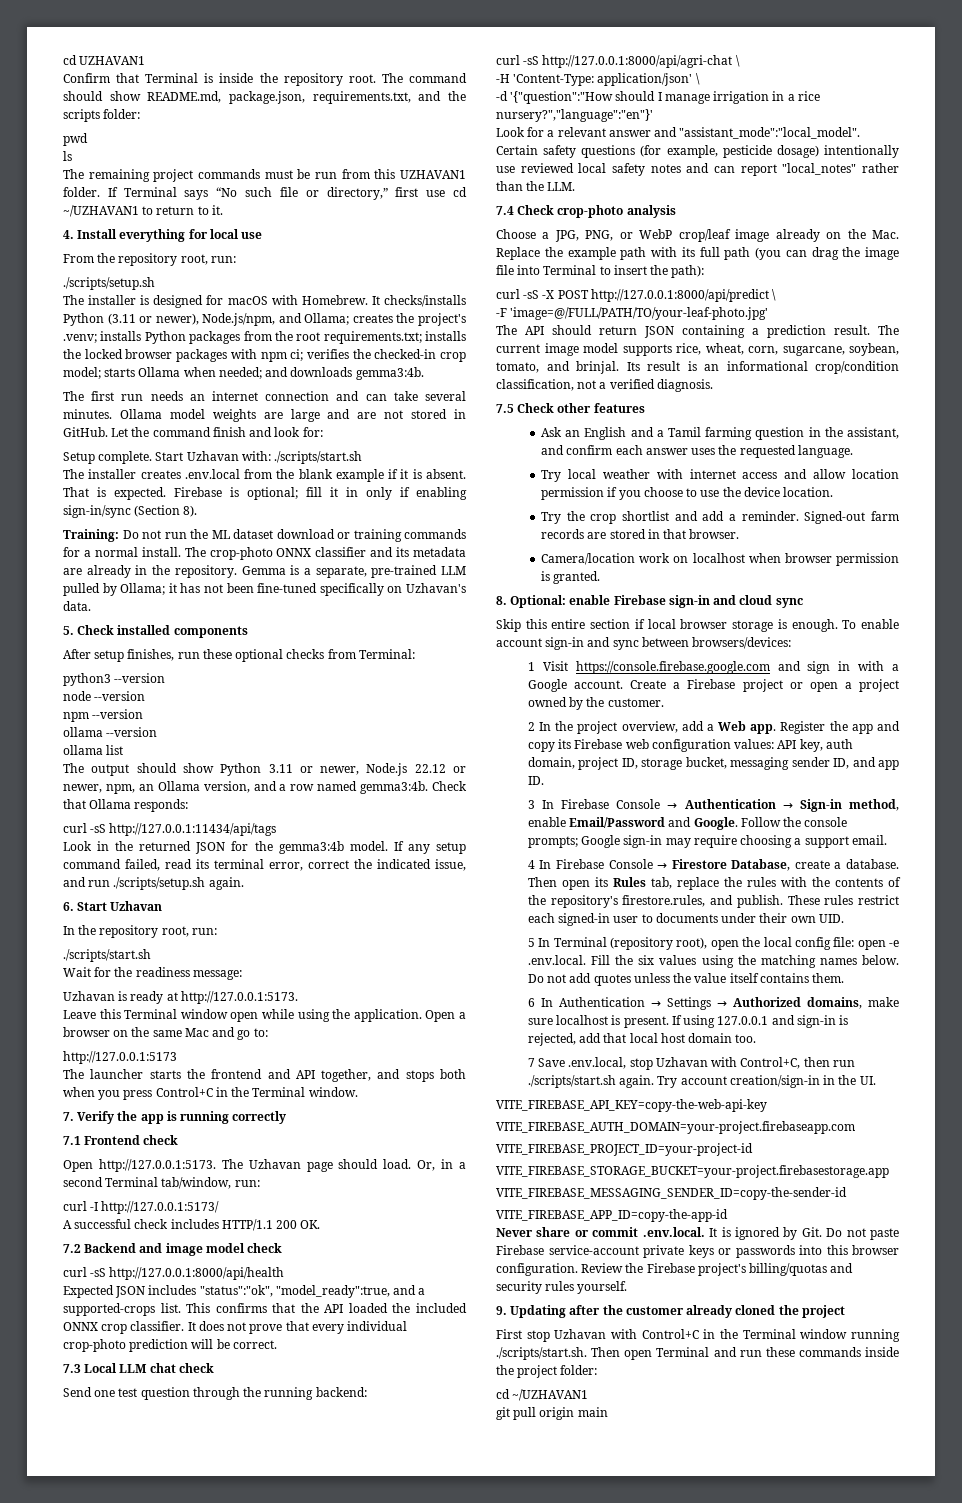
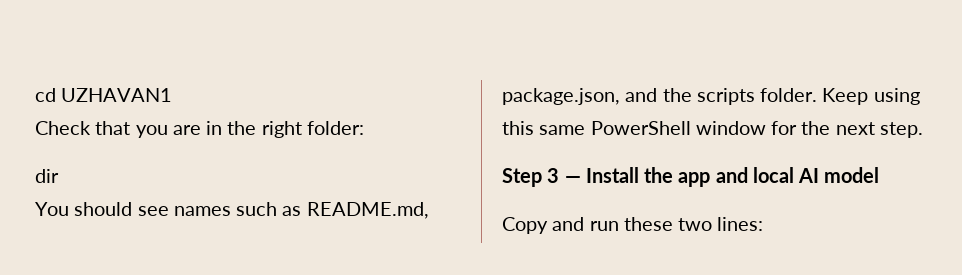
- Confirm that Terminal is inside the repository root. The command should show README.md, package.json, requirements.txt, and the scripts folder:
- pwd
- ls
- The remaining project commands must be run from this UZHAVAN1 folder. If Terminal says “No such file or directory,” first use cd ~/UZHAVAN1 to return to it.
- 4. Install everything for local use
- From the repository root, run:
- ./scripts/setup.sh
- The installer is designed for macOS with Homebrew. It checks/installs Python (3.11 or newer), Node.js/npm, and Ollama; creates the project's .venv; installs Python packages from the root requirements.txt; installs the locked browser packages with npm ci; verifies the checked-in crop model; starts Ollama when needed; and downloads gemma3:4b.
- The first run needs an internet connection and can take several minutes. Ollama model weights are large and are not stored in GitHub. Let the command finish and look for:
- Setup complete. Start Uzhavan with: ./scripts/start.sh
- The installer creates .env.local from the blank example if it is absent. That is expected. Firebase is optional; fill it in only if enabling sign-in/sync (Section 8).
- Training: Do not run the ML dataset download or training commands for a normal install. The crop-photo ONNX classifier and its metadata are already in the repository. Gemma is a separate, pre-trained LLM pulled by Ollama; it has not been fine-tuned specifically on Uzhavan's data.
- 5. Check installed components
- After setup finishes, run these optional checks from Terminal:
- python3 --version
- node --version
- npm --version
- ollama --version
- ollama list
- The output should show Python 3.11 or newer, Node.js 22.12 or newer, npm, an Ollama version, and a row named gemma3:4b. Check that Ollama responds:
- curl -sS http://127.0.0.1:11434/api/tags
- Look in the returned JSON for the gemma3:4b model. If any setup command failed, read its terminal error, correct the indicated issue, and run ./scripts/setup.sh again.
- 6. Start Uzhavan
- In the repository root, run:
- ./scripts/start.sh
- Wait for the readiness message:
- Uzhavan is ready at http://127.0.0.1:5173.
- Leave this Terminal window open while using the application. Open a browser on the same Mac and go to:
- http://127.0.0.1:5173
- The launcher starts the frontend and API together, and stops both when you press Control+C in the Terminal window.
- 7. Verify the app is running correctly
- 7.1 Frontend check
- Open http://127.0.0.1:5173. The Uzhavan page should load. Or, in a second Terminal tab/window, run:
- curl -I http://127.0.0.1:5173/
- A successful check includes HTTP/1.1 200 OK.
- 7.2 Backend and image model check
- curl -sS http://127.0.0.1:8000/api/health
- Expected JSON includes "status":"ok", "model_ready":true, and a supported-crops list. This confirms that the API loaded the included ONNX crop classifier. It does not prove that every individual crop-photo prediction will be correct.
- 7.3 Local LLM chat check
- Send one test question through the running backend:
- curl -sS http://127.0.0.1:8000/api/agri-chat \
- -H 'Content-Type: application/json' \
- -d '{"question":"How should I manage irrigation in a rice nursery?","language":"en"}'
- Look for a relevant answer and "assistant_mode":"local_model". Certain safety questions (for example, pesticide dosage) intentionally use reviewed local safety notes and can report "local_notes" rather than the LLM.
- 7.4 Check crop-photo analysis
- Choose a JPG, PNG, or WebP crop/leaf image already on the Mac. Replace the example path with its full path (you can drag the image file into Terminal to insert the path):
- curl -sS -X POST http://127.0.0.1:8000/api/predict \
- -F 'image=@/FULL/PATH/TO/your-leaf-photo.jpg'
- The API should return JSON containing a prediction result. The current image model supports rice, wheat, corn, sugarcane, soybean, tomato, and brinjal. Its result is an informational crop/condition classification, not a verified diagnosis.
- 7.5 Check other features
- Ask an English and a Tamil farming question in the assistant, and confirm each answer uses the requested language.
- Try local weather with internet access and allow location permission if you choose to use the device location.
- Try the crop shortlist and add a reminder. Signed-out farm records are stored in that browser.
- Camera/location work on localhost when browser permission is granted.
- 8. Optional: enable Firebase sign-in and cloud sync
- Skip this entire section if local browser storage is enough. To enable account sign-in and sync between browsers/devices:
- 1 Visit https://console.firebase.google.com and sign in with a Google account. Create a Firebase project or open a project owned by the customer.
- 2 In the project overview, add a Web app. Register the app and copy its Firebase web configuration values: API key, auth domain, project ID, storage bucket, messaging sender ID, and app ID.
- 3 In Firebase Console → Authentication → Sign-in method, enable Email/Password and Google. Follow the console prompts; Google sign-in may require choosing a support email.
- 4 In Firebase Console → Firestore Database, create a database. Then open its Rules tab, replace the rules with the contents of the repository's firestore.rules, and publish. These rules restrict each signed-in user to documents under their own UID.
- 5 In Terminal (repository root), open the local config file: open -e .env.local. Fill the six values using the matching names below. Do not add quotes unless the value itself contains them.
- 6 In Authentication → Settings → Authorized domains, make sure localhost is present. If using 127.0.0.1 and sign-in is rejected, add that local host domain too.
- 7 Save .env.local, stop Uzhavan with Control+C, then run ./scripts/start.sh again. Try account creation/sign-in in the UI.
- VITE_FIREBASE_API_KEY=copy-the-web-api-key
- VITE_FIREBASE_AUTH_DOMAIN=your-project.firebaseapp.com
- VITE_FIREBASE_PROJECT_ID=your-project-id
- VITE_FIREBASE_STORAGE_BUCKET=your-project.firebasestorage.app
- VITE_FIREBASE_MESSAGING_SENDER_ID=copy-the-sender-id
- VITE_FIREBASE_APP_ID=copy-the-app-id
- Never share or commit .env.local. It is ignored by Git. Do not paste Firebase service-account private keys or passwords into this browser configuration. Review the Firebase project's billing/quotas and security rules yourself.
- 9. Updating after the customer already cloned the project
- First stop Uzhavan with Control+C in the Terminal window running ./scripts/start.sh. Then open Terminal and run these commands inside the project folder:
- cd ~/UZHAVAN1
- git pull origin main
+ Check that you are in the right folder:
+ dir
+ You should see names such as README.md, package.json, and the scripts folder. Keep using this same PowerShell window for the next step.
+ Step 3 — Install the app and local AI model
+ Copy and run these two lines:

